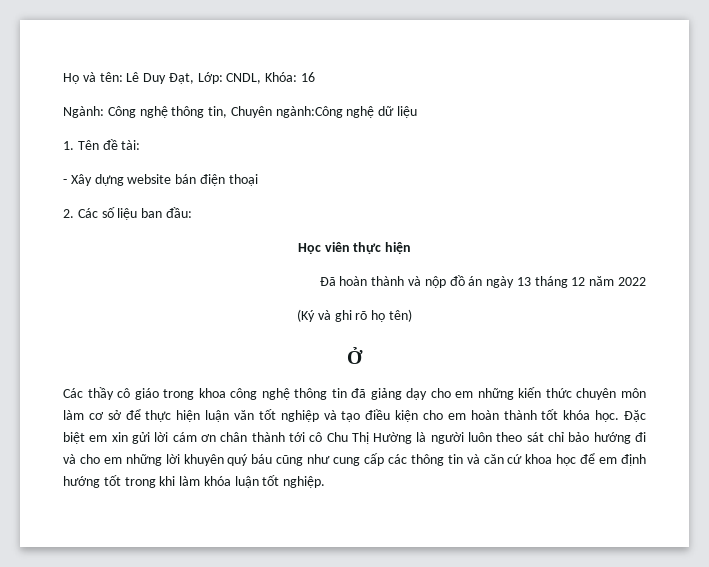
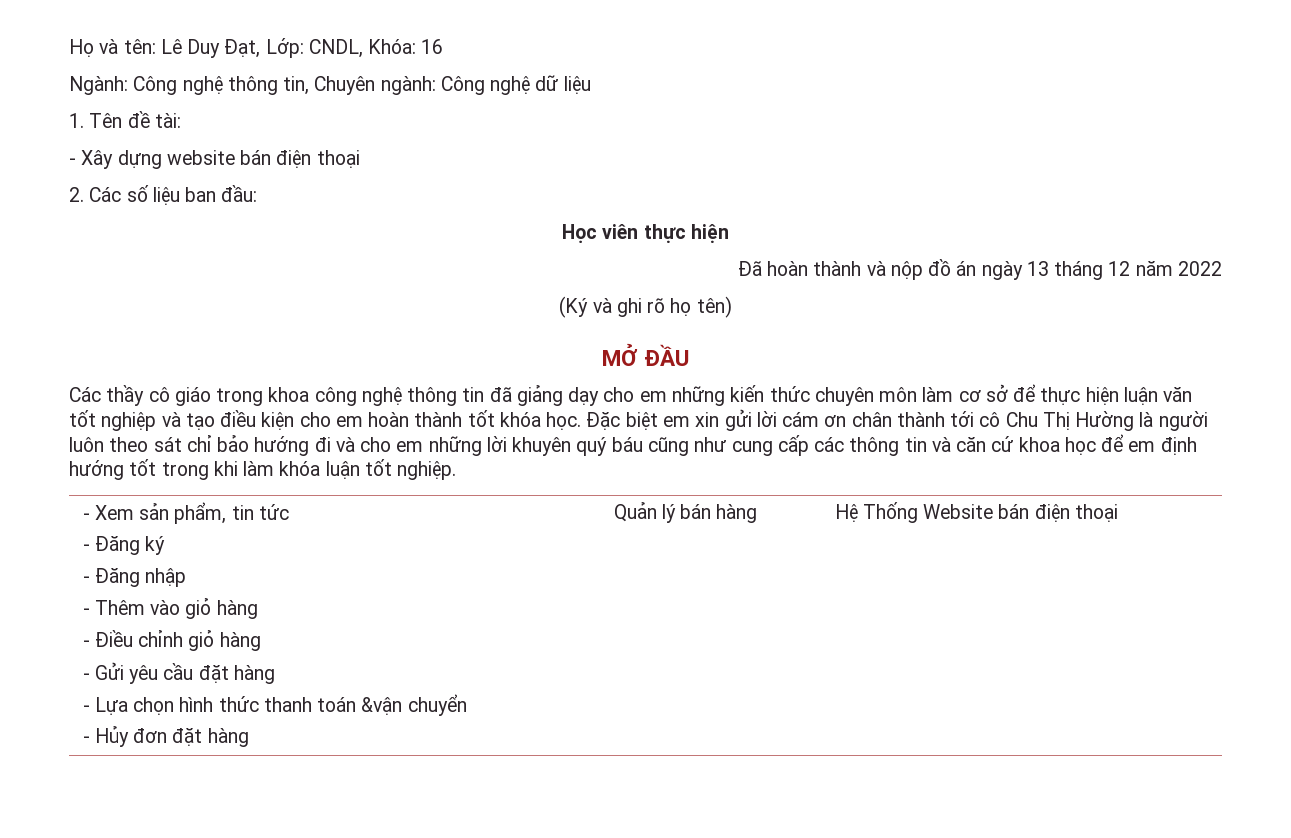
- Ngành: Công nghệ thông tin, Chuyên ngành:Công nghệ dữ liệu
+ Ngành: Công nghệ thông tin, Chuyên ngành: Công nghệ dữ liệu
- Ở
+ MỞ ĐẦU
+ - Xem sản phẩm, tin tức
+ - Đăng ký
+ - Đăng nhập
+ - Thêm vào giỏ hàng
+ - Điều chỉnh giỏ hàng
+ - Gửi yêu cầu đặt hàng
+ - Lựa chọn hình thức thanh toán &vận chuyển
+ - Hủy đơn đặt hàng | Quản lý bán hàng | Hệ Thống Website bán điện thoại

